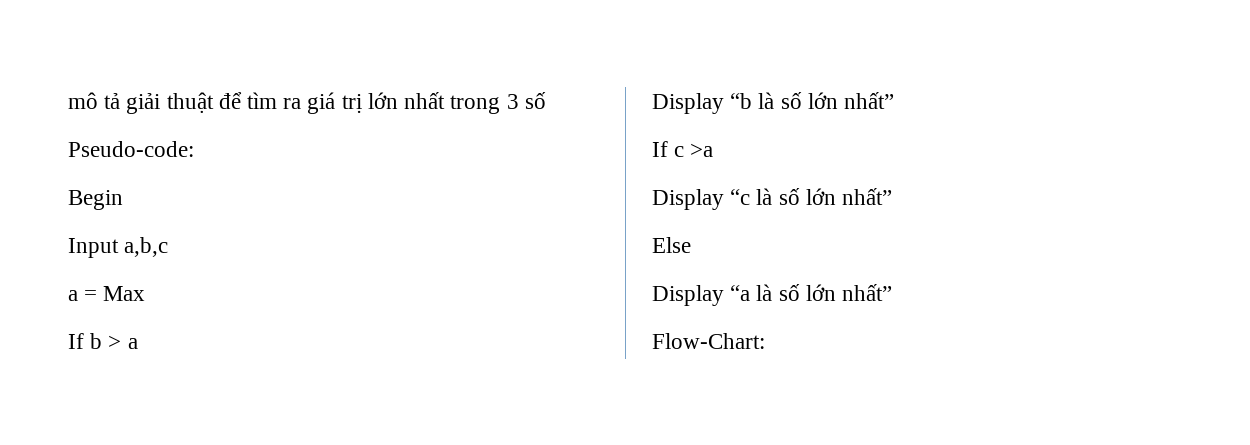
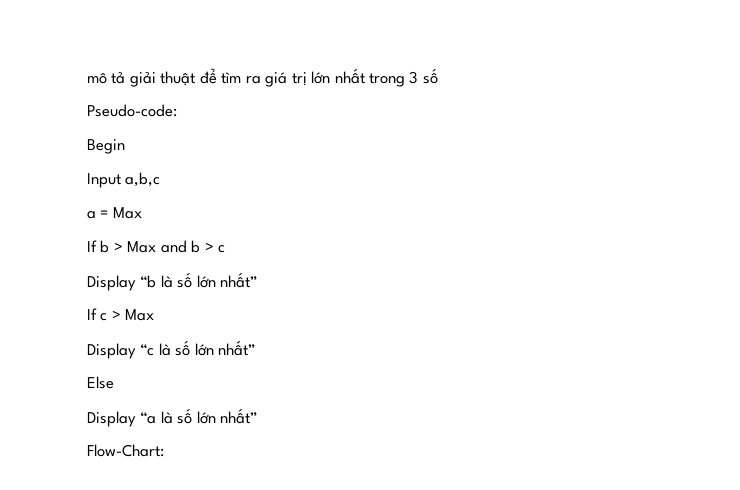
- If b > a
+ If b > Max and b > c
- If c >a
+ If c > Max

